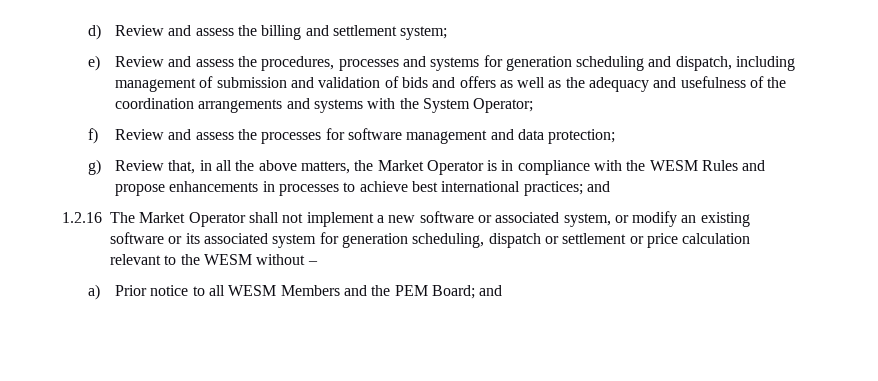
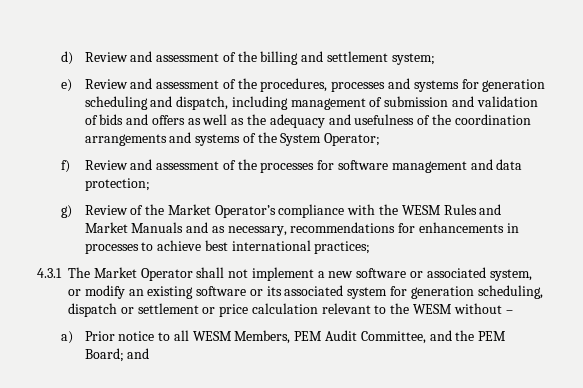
- d) Review and assess the billing and settlement system;
+ d) Review and assessment of the billing and settlement system;
- e) Review and assess the procedures, processes and systems for generation scheduling and dispatch, including management of submission and validation of bids and offers as well as the adequacy and usefulness of the coordination arrangements and systems with the System Operator;
+ e) Review and assessment of the procedures, processes and systems for generation scheduling and dispatch, including management of submission and validation of bids and offers as well as the adequacy and usefulness of the coordination arrangements and systems of the System Operator;
- f) Review and assess the processes for software management and data protection;
+ f) Review and assessment of the processes for software management and data protection;
- g) Review that, in all the above matters, the Market Operator is in compliance with the WESM Rules and propose enhancements in processes to achieve best international practices; and
- 1.2.16 The Market Operator shall not implement a new software or associated system, or modify an existing software or its associated system for generation scheduling, dispatch or settlement or price calculation relevant to the WESM without –
+ g) Review of the Market Operator’s compliance with the WESM Rules and Market Manuals and as necessary, recommendations for enhancements in processes to achieve best international practices;
+ 4.3.1 The Market Operator shall not implement a new software or associated system, or modify an existing software or its associated system for generation scheduling, dispatch or settlement or price calculation relevant to the WESM without –
- a) Prior notice to all WESM Members and the PEM Board; and
+ a) Prior notice to all WESM Members, PEM Audit Committee, and the PEM Board; and

